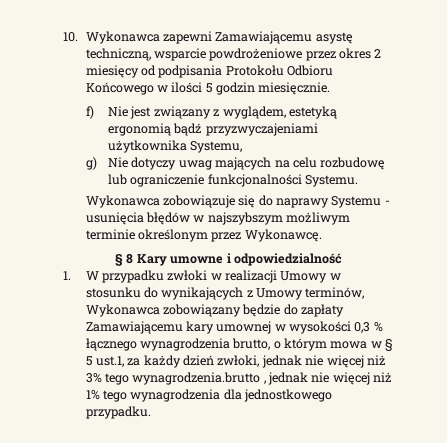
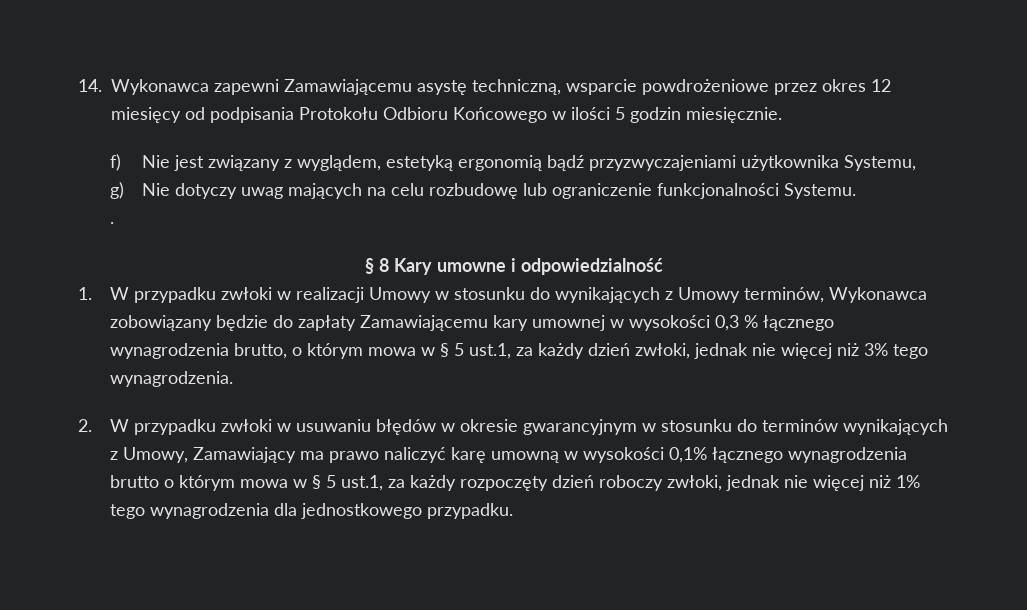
- 10. Wykonawca zapewni Zamawiającemu asystę techniczną, wsparcie powdrożeniowe przez okres 2 miesięcy od podpisania Protokołu Odbioru Końcowego w ilości 5 godzin miesięcznie.
+ 14. Wykonawca zapewni Zamawiającemu asystę techniczną, wsparcie powdrożeniowe przez okres 12 miesięcy od podpisania Protokołu Odbioru Końcowego w ilości 5 godzin miesięcznie.
- Wykonawca zobowiązuje się do naprawy Systemu - usunięcia błędów w najszybszym możliwym terminie określonym przez Wykonawcę.
+ .
- 1. W przypadku zwłoki w realizacji Umowy w stosunku do wynikających z Umowy terminów, Wykonawca zobowiązany będzie do zapłaty Zamawiającemu kary umownej w wysokości 0,3 % łącznego wynagrodzenia brutto, o którym mowa w § 5 ust.1, za każdy dzień zwłoki, jednak nie więcej niż 3% tego wynagrodzenia.brutto , jednak nie więcej niż 1% tego wynagrodzenia dla jednostkowego przypadku.
+ 1. W przypadku zwłoki w realizacji Umowy w stosunku do wynikających z Umowy terminów, Wykonawca zobowiązany będzie do zapłaty Zamawiającemu kary umownej w wysokości 0,3 % łącznego wynagrodzenia brutto, o którym mowa w § 5 ust.1, za każdy dzień zwłoki, jednak nie więcej niż 3% tego wynagrodzenia.
+ 2. W przypadku zwłoki w usuwaniu błędów w okresie gwarancyjnym w stosunku do terminów wynikających z Umowy, Zamawiający ma prawo naliczyć karę umowną w wysokości 0,1% łącznego wynagrodzenia brutto o którym mowa w § 5 ust.1, za każdy rozpoczęty dzień roboczy zwłoki, jednak nie więcej niż 1% tego wynagrodzenia dla jednostkowego przypadku.

